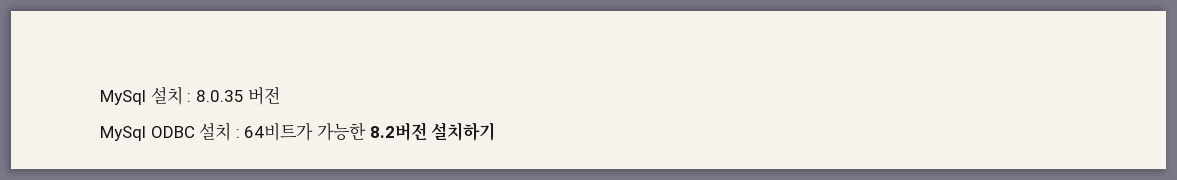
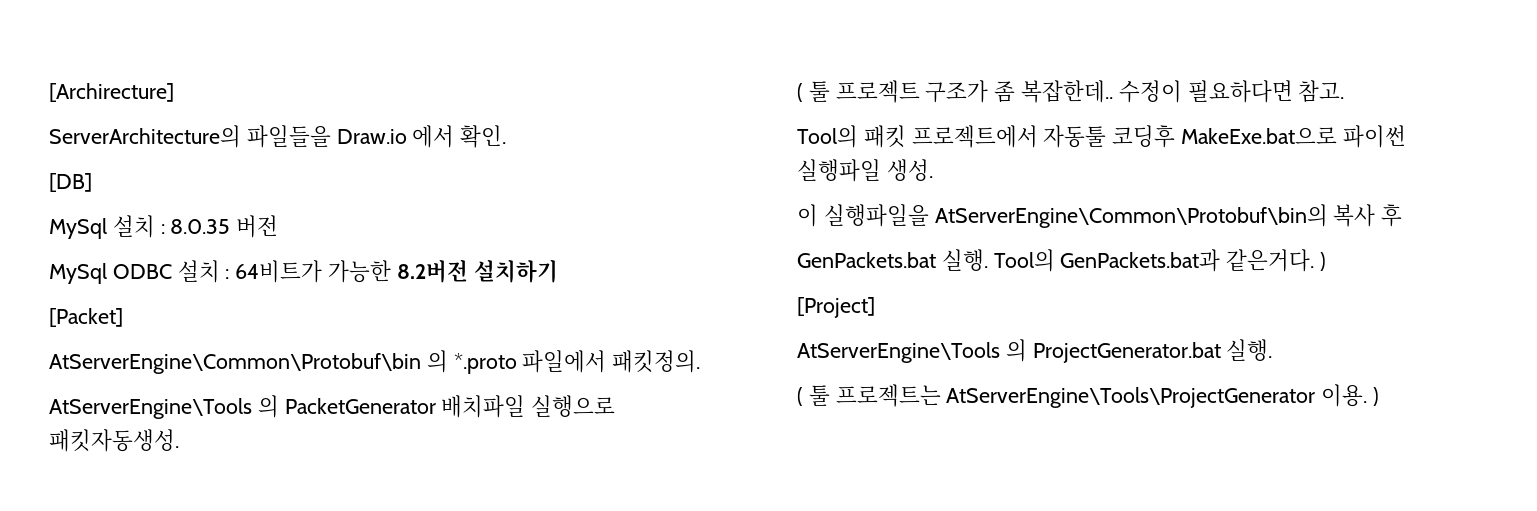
+ [Archirecture]
+ ServerArchitecture의 파일들을 Draw.io 에서 확인.
+ [DB]
+ [Packet]
+ AtServerEngine\Common\Protobuf\bin 의 *.proto 파일에서 패킷정의.
+ AtServerEngine\Tools 의 PacketGenerator 배치파일 실행으로 패킷자동생성.
+ ( 툴 프로젝트 구조가 좀 복잡한데.. 수정이 필요하다면 참고.
+ Tool의 패킷 프로젝트에서 자동툴 코딩후 MakeExe.bat으로 파이썬 실행파일 생성.
+ 이 실행파일을 AtServerEngine\Common\Protobuf\bin의 복사 후
+ GenPackets.bat 실행. Tool의 GenPackets.bat과 같은거다. )
+ [Project]
+ AtServerEngine\Tools 의 ProjectGenerator.bat 실행.
+ ( 툴 프로젝트는 AtServerEngine\Tools\ProjectGenerator 이용. )

